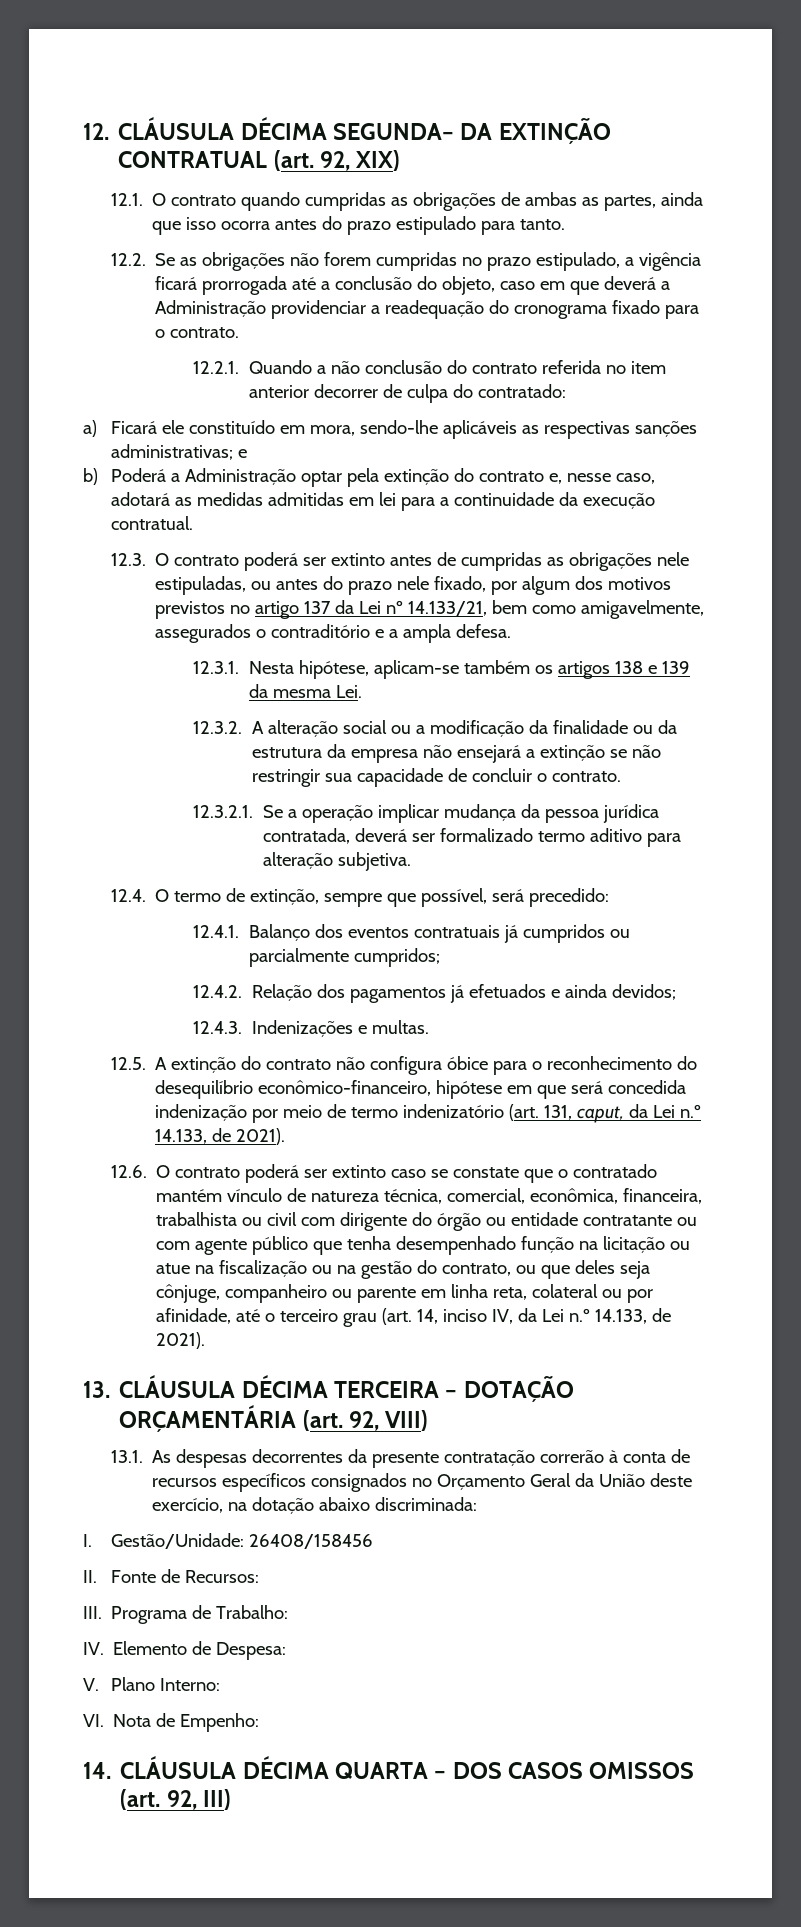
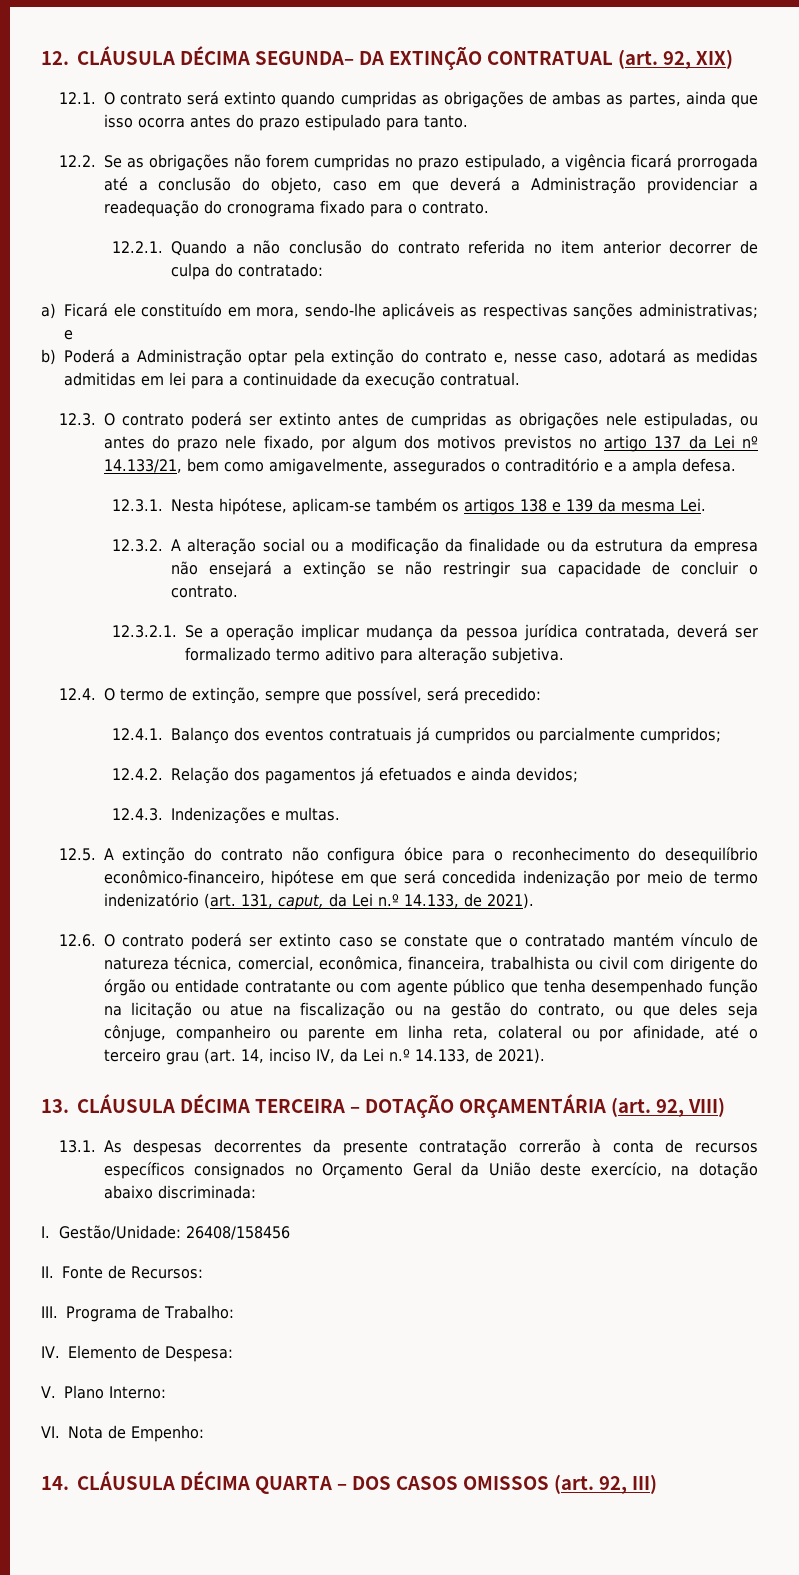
- 12.1. O contrato quando cumpridas as obrigações de ambas as partes, ainda que isso ocorra antes do prazo estipulado para tanto.
+ 12.1. O contrato será extinto quando cumpridas as obrigações de ambas as partes, ainda que isso ocorra antes do prazo estipulado para tanto.

